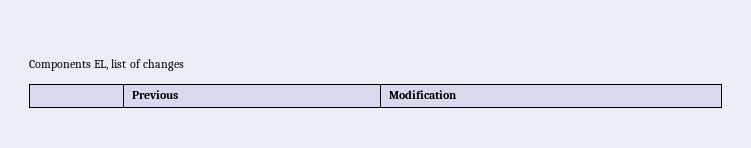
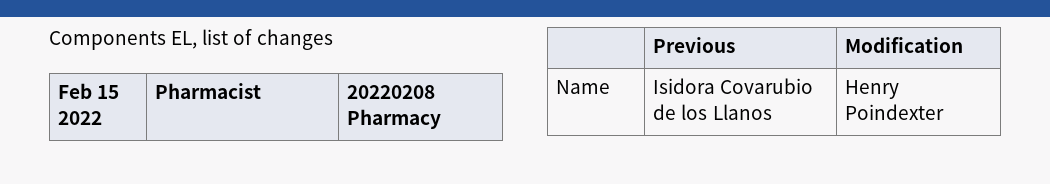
+ Feb 15 2022 | Pharmacist | 20220208 Pharmacy
  | Previous | Modification
+ Name | Isidora Covarubio de los Llanos | Henry Poindexter

